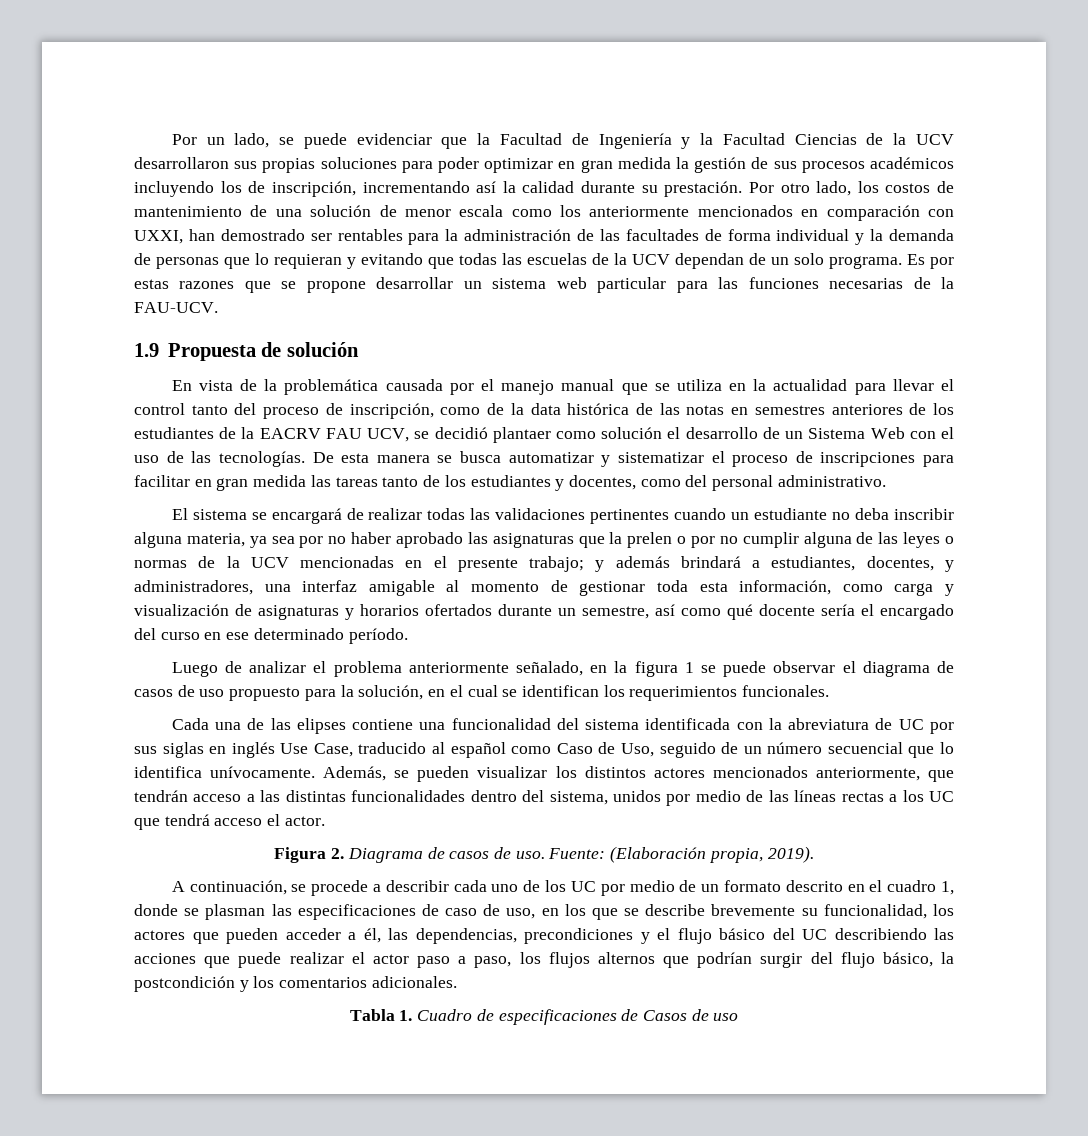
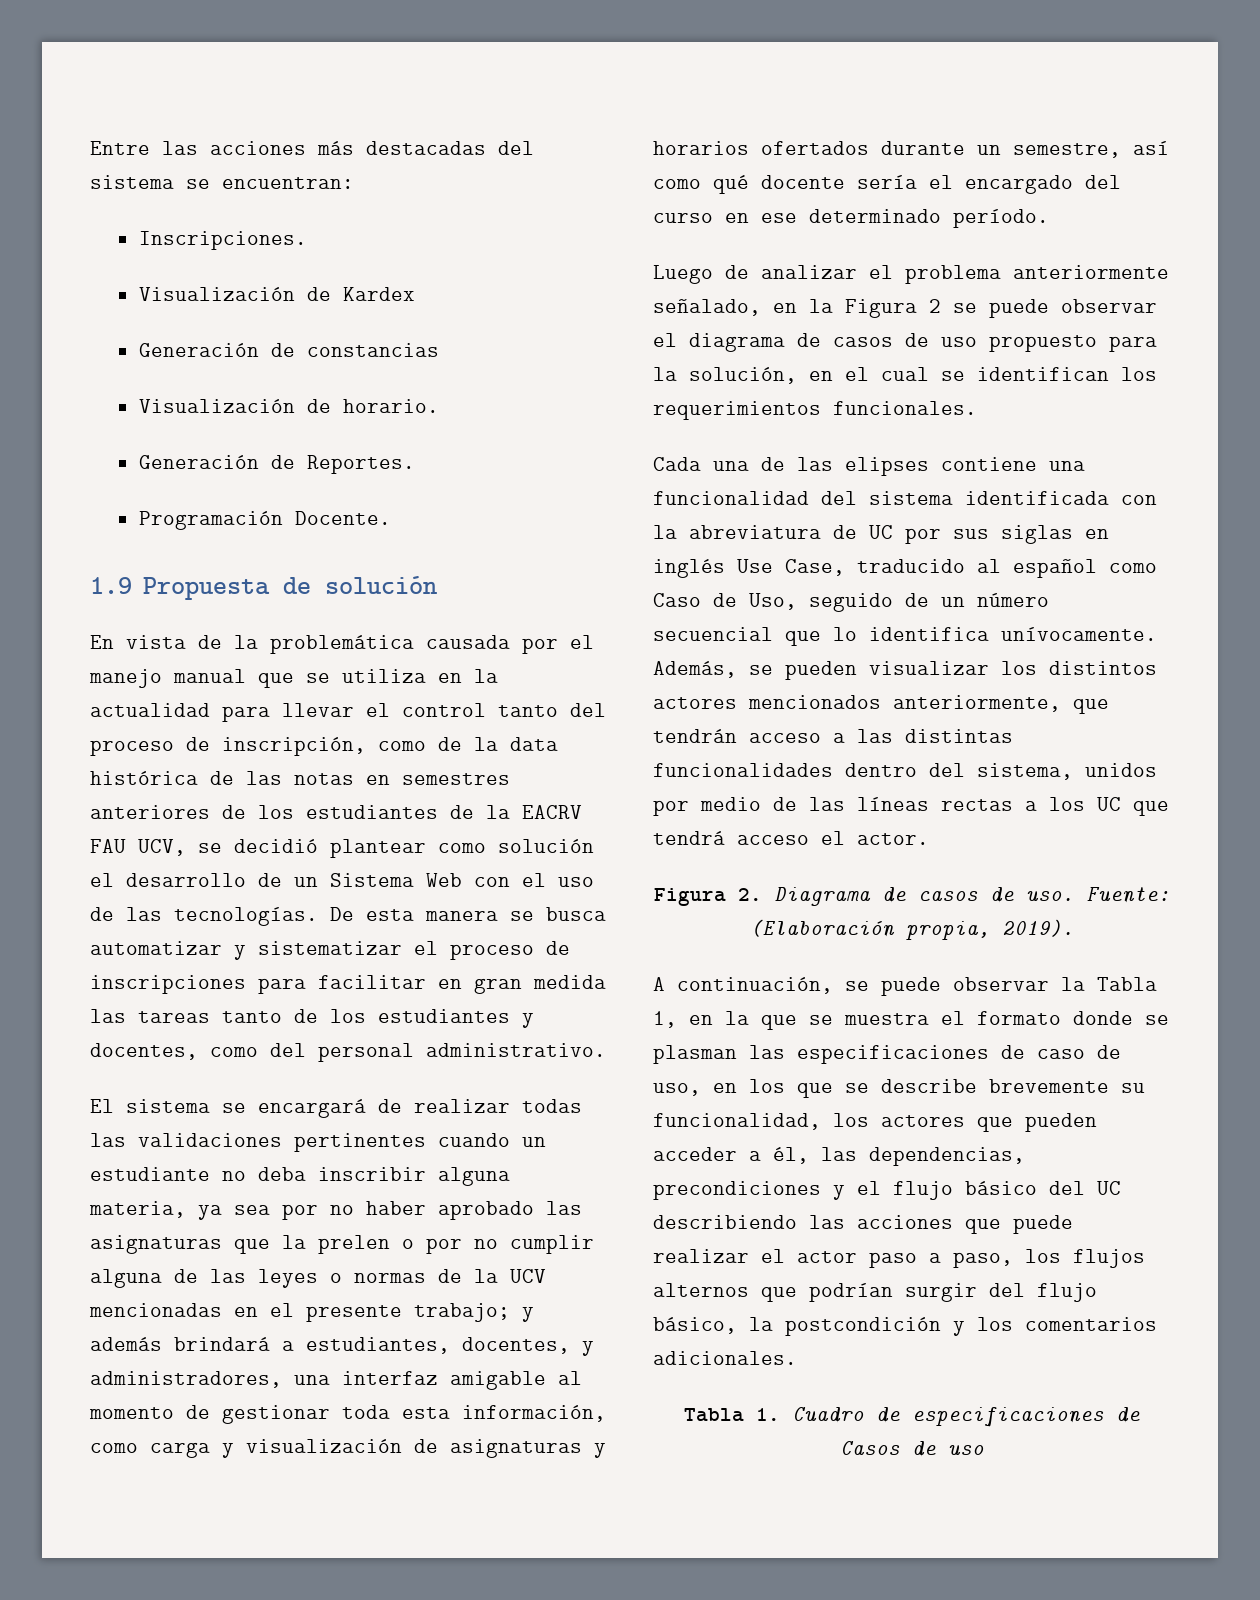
- Por un lado, se puede evidenciar que la Facultad de Ingeniería y la Facultad Ciencias de la UCV desarrollaron sus propias soluciones para poder optimizar en gran medida la gestión de sus procesos académicos incluyendo los de inscripción, incrementando así la calidad durante su prestación. Por otro lado, los costos de mantenimiento de una solución de menor escala como los anteriormente mencionados en comparación con UXXI, han demostrado ser rentables para la administración de las facultades de forma individual y la demanda de personas que lo requieran y evitando que todas las escuelas de la UCV dependan de un solo programa. Es por estas razones que se propone desarrollar un sistema web particular para las funciones necesarias de la FAU-UCV.
+ Entre las acciones más destacadas del sistema se encuentran:
+ Inscripciones.
+ Visualización de Kardex
+ Generación de constancias
+ Visualización de horario.
+ Generación de Reportes.
+ Programación Docente.
- En vista de la problemática causada por el manejo manual que se utiliza en la actualidad para llevar el control tanto del proceso de inscripción, como de la data histórica de las notas en semestres anteriores de los estudiantes de la EACRV FAU UCV, se decidió plantaer como solución el desarrollo de un Sistema Web con el uso de las tecnologías.
+ En vista de la problemática causada por el manejo manual que se utiliza en la actualidad para llevar el control tanto del proceso de inscripción, como de la data histórica de las notas en semestres anteriores de los estudiantes de la EACRV FAU UCV, se decidió plantear como solución el desarrollo de un Sistema Web con el uso de las tecnologías.
- Luego de analizar el problema anteriormente señalado, en la figura 1 se puede observar el diagrama de casos de uso propuesto para la solución, en el cual se identifican los requerimientos funcionales.
+ Luego de analizar el problema anteriormente señalado, en la Figura 2 se puede observar el diagrama de casos de uso propuesto para la solución, en el cual se identifican los requerimientos funcionales.
- A continuación, se procede a describir cada uno de los UC por medio de un formato descrito en el cuadro 1, donde se plasman las especificaciones de caso de uso, en los que se describe brevemente su funcionalidad, los actores que pueden acceder a él, las dependencias, precondiciones y el flujo básico del UC describiendo las acciones que puede realizar el actor paso a paso, los flujos alternos que podrían surgir del flujo básico, la postcondición y los comentarios adicionales.
+ A continuación, se puede observar la Tabla 1, en la que se muestra el formato donde se plasman las especificaciones de caso de uso, en los que se describe brevemente su funcionalidad, los actores que pueden acceder a él, las dependencias, precondiciones y el flujo básico del UC describiendo las acciones que puede realizar el actor paso a paso, los flujos alternos que podrían surgir del flujo básico, la postcondición y los comentarios adicionales.

